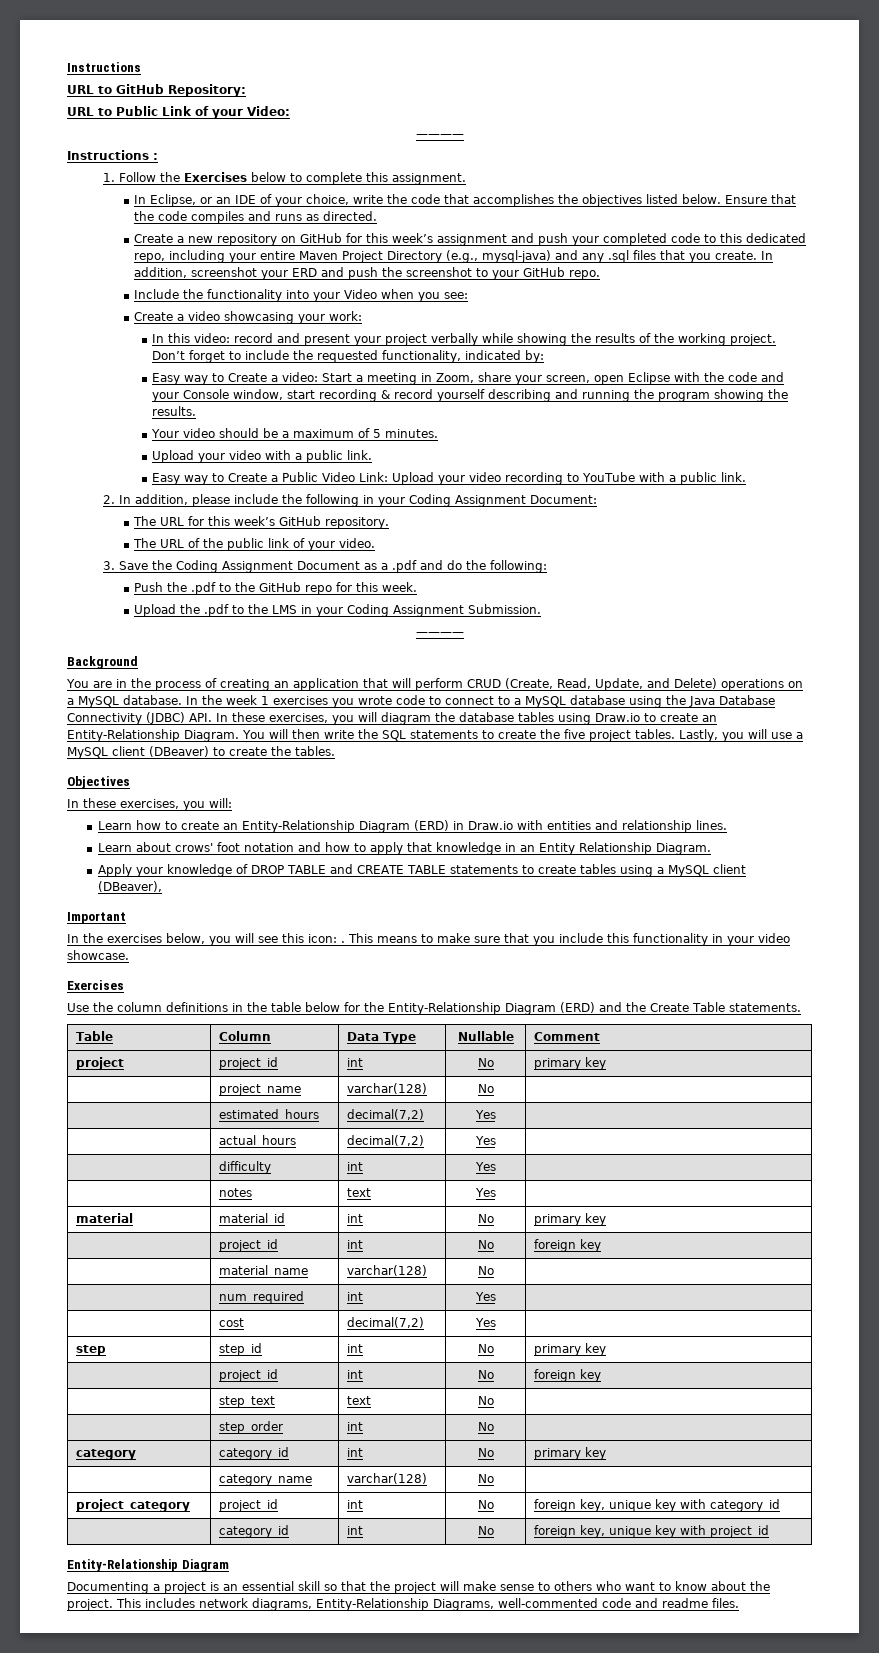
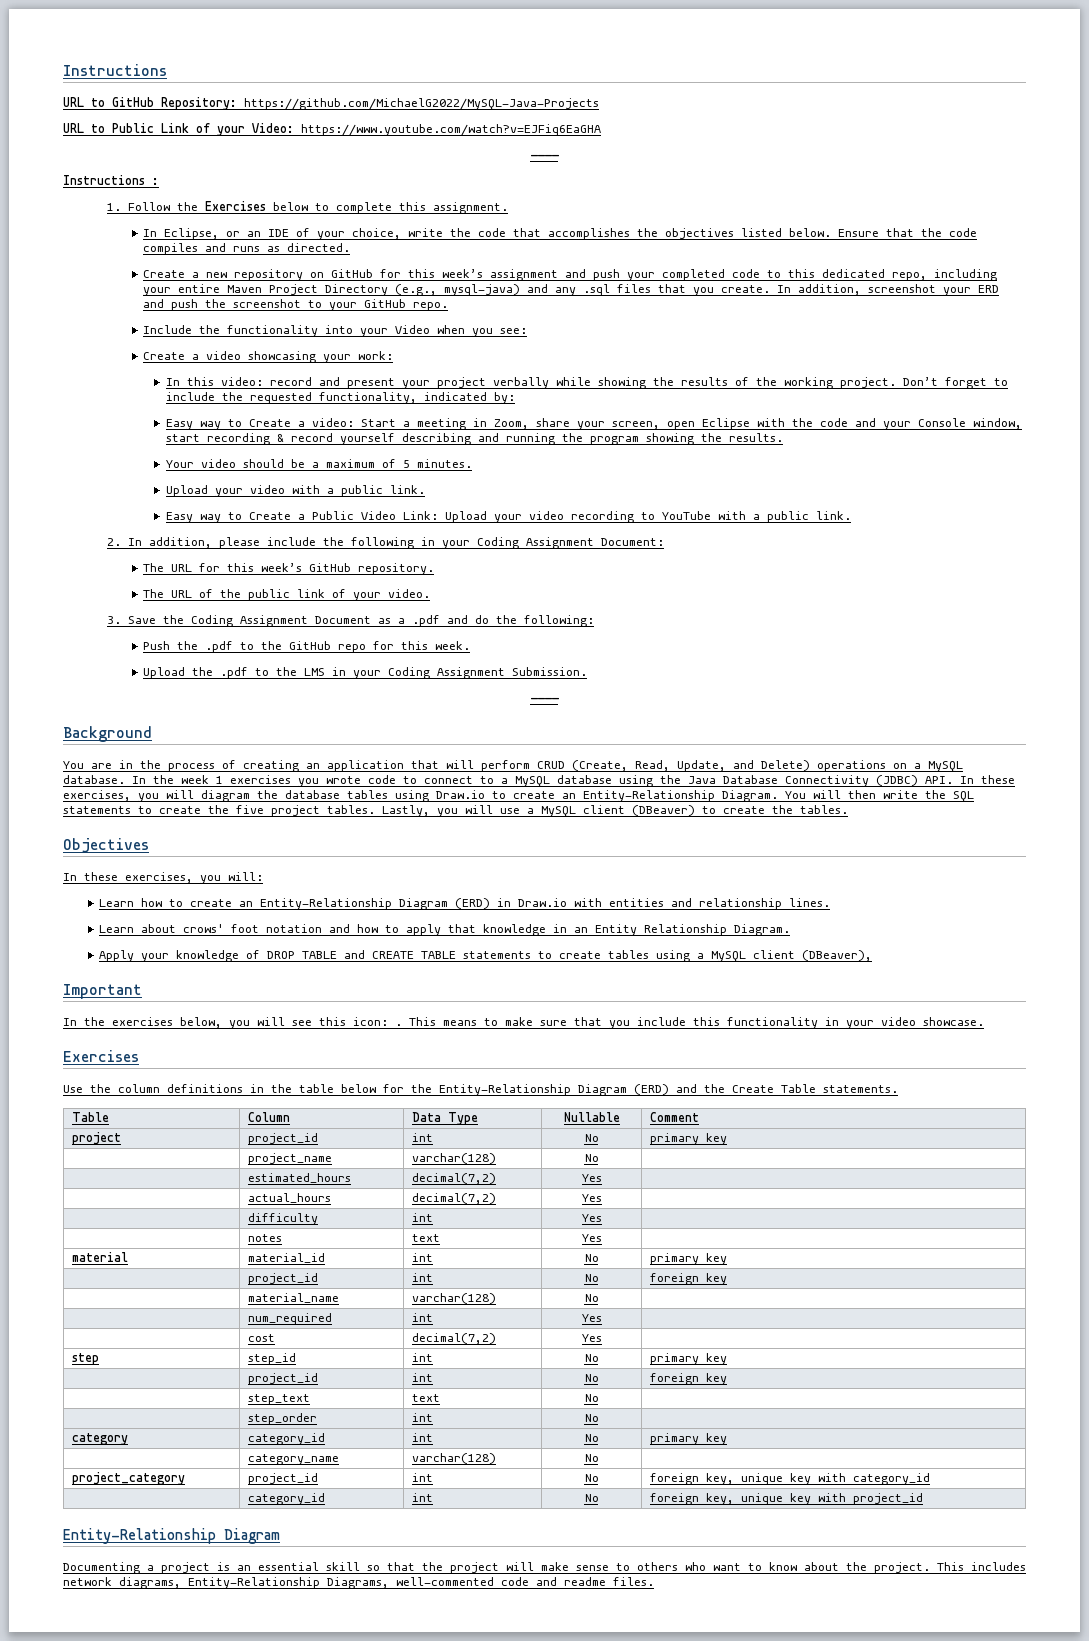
- URL to GitHub Repository:
+ URL to GitHub Repository: https://github.com/MichaelG2022/MySQL-Java-Projects
- URL to Public Link of your Video:
+ URL to Public Link of your Video: https://www.youtube.com/watch?v=EJFiq6EaGHA

